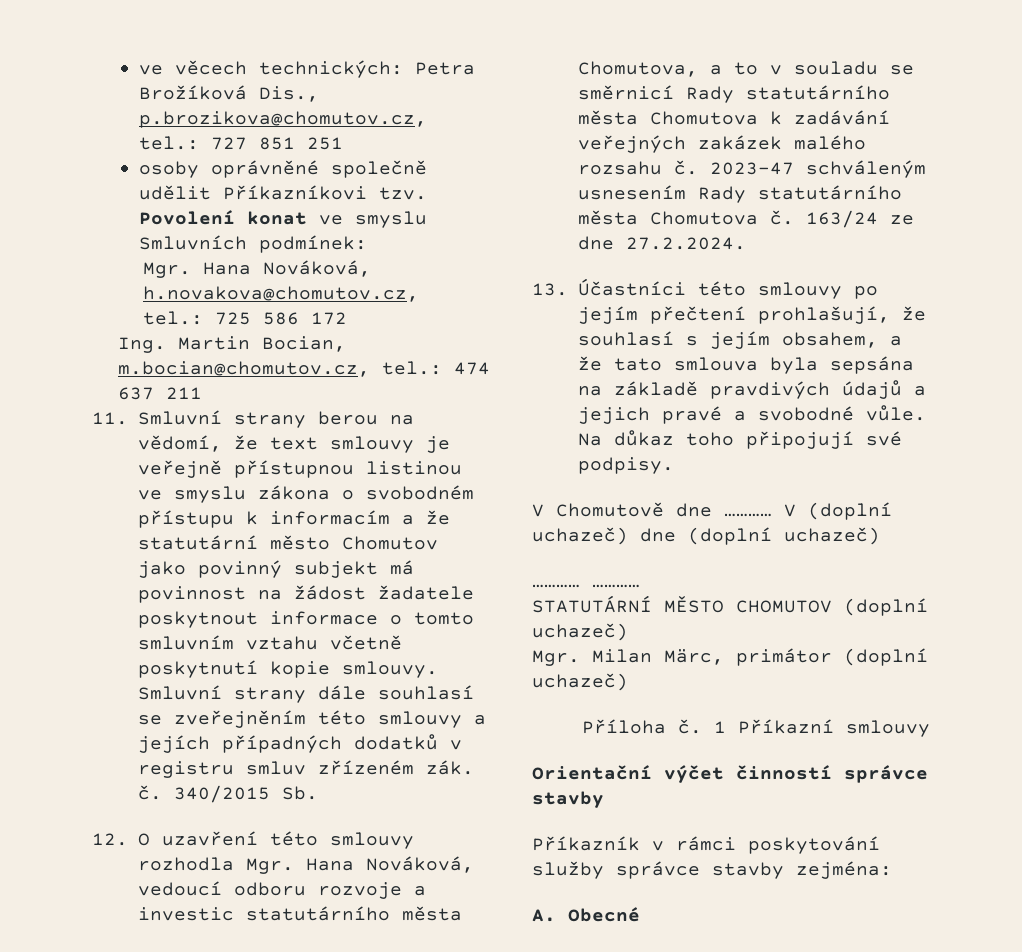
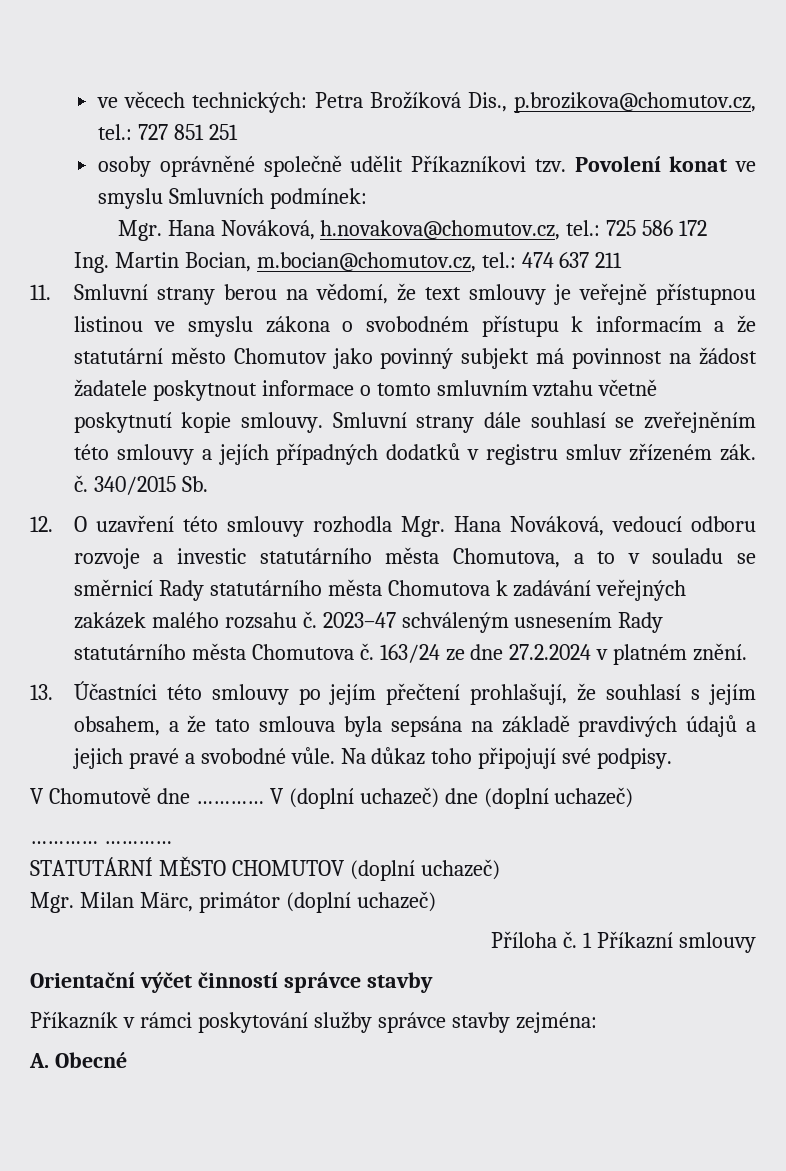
- 163/24 ze dne 27.2.2024.
+ 163/24 ze dne 27.2.2024 v platném znění.

